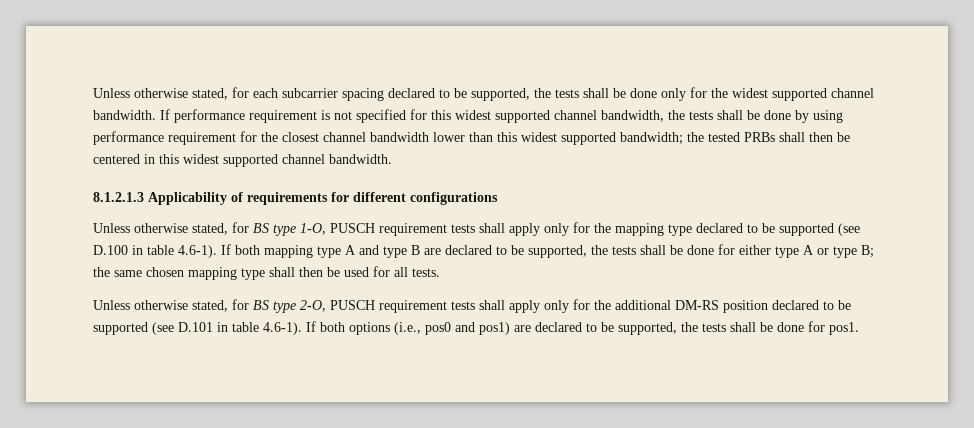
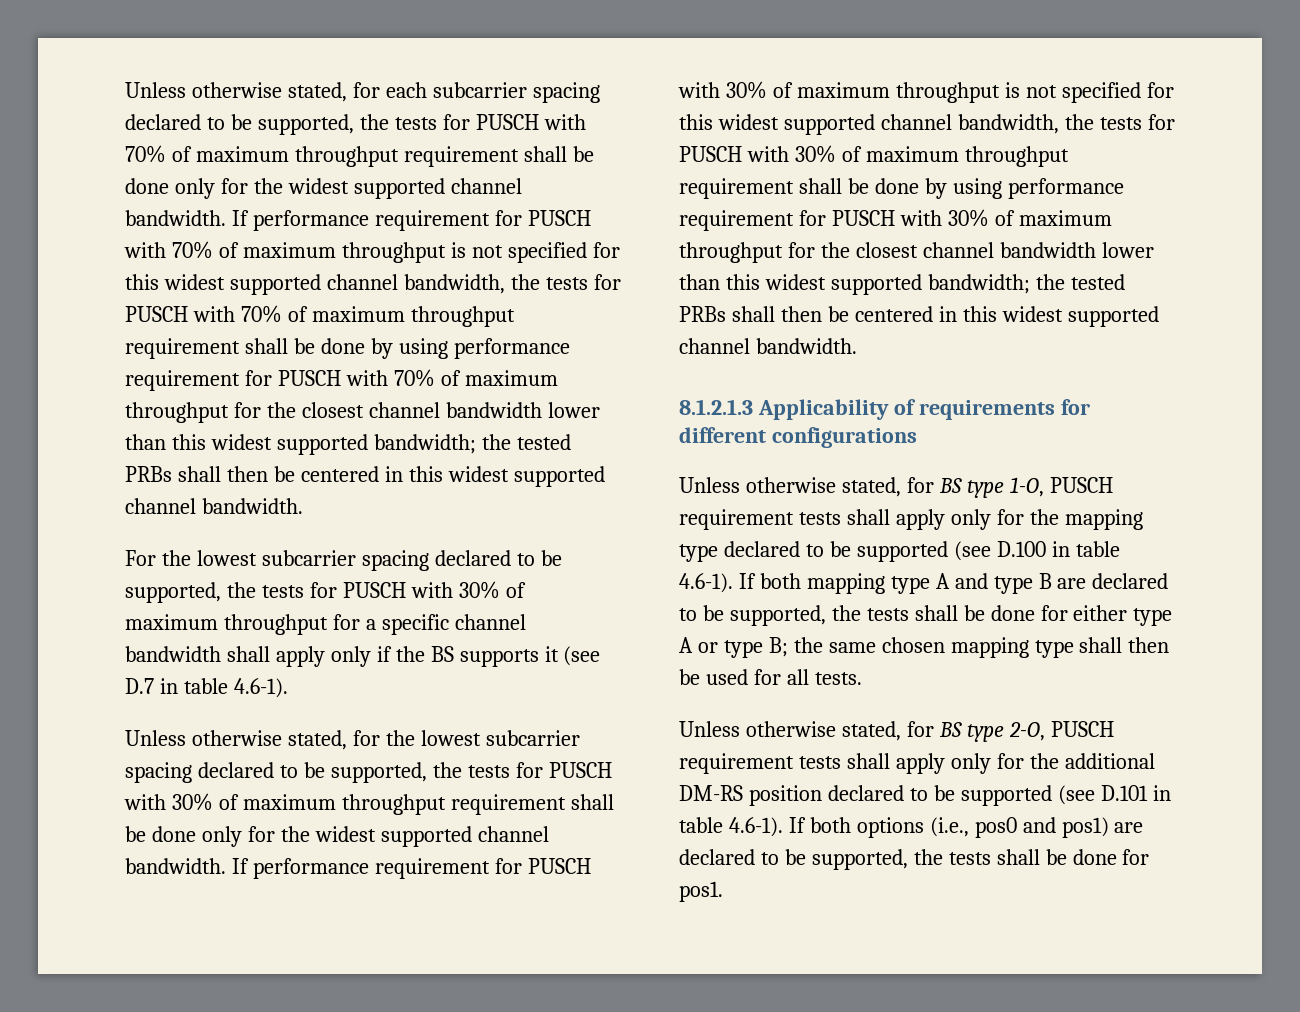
- Unless otherwise stated, for each subcarrier spacing declared to be supported, the tests shall be done only for the widest supported channel bandwidth.
+ Unless otherwise stated, for each subcarrier spacing declared to be supported, the tests for PUSCH with 70% of maximum throughput requirement shall be done only for the widest supported channel bandwidth.
- If performance requirement is not specified for this widest supported channel bandwidth, the tests shall be done by using performance requirement for the closest channel bandwidth lower than this widest supported bandwidth; the tested PRBs shall then be centered in this widest supported channel bandwidth.
+ If performance requirement for PUSCH with 70% of maximum throughput is not specified for this widest supported channel bandwidth, the tests for PUSCH with 70% of maximum throughput requirement shall be done by using performance requirement for PUSCH with 70% of maximum throughput for the closest channel bandwidth lower than this widest supported bandwidth; the tested PRBs shall then be centered in this widest supported channel bandwidth.
+ For the lowest subcarrier spacing declared to be supported, the tests for PUSCH with 30% of maximum throughput for a specific channel bandwidth shall apply only if the BS supports it (see D.7 in table 4.6-1).
+ Unless otherwise stated, for the lowest subcarrier spacing declared to be supported, the tests for PUSCH with 30% of maximum throughput requirement shall be done only for the widest supported channel bandwidth. If performance requirement for PUSCH with 30% of maximum throughput is not specified for this widest supported channel bandwidth, the tests for PUSCH with 30% of maximum throughput requirement shall be done by using performance requirement for PUSCH with 30% of maximum throughput for the closest channel bandwidth lower than this widest supported bandwidth; the tested PRBs shall then be centered in this widest supported channel bandwidth.

